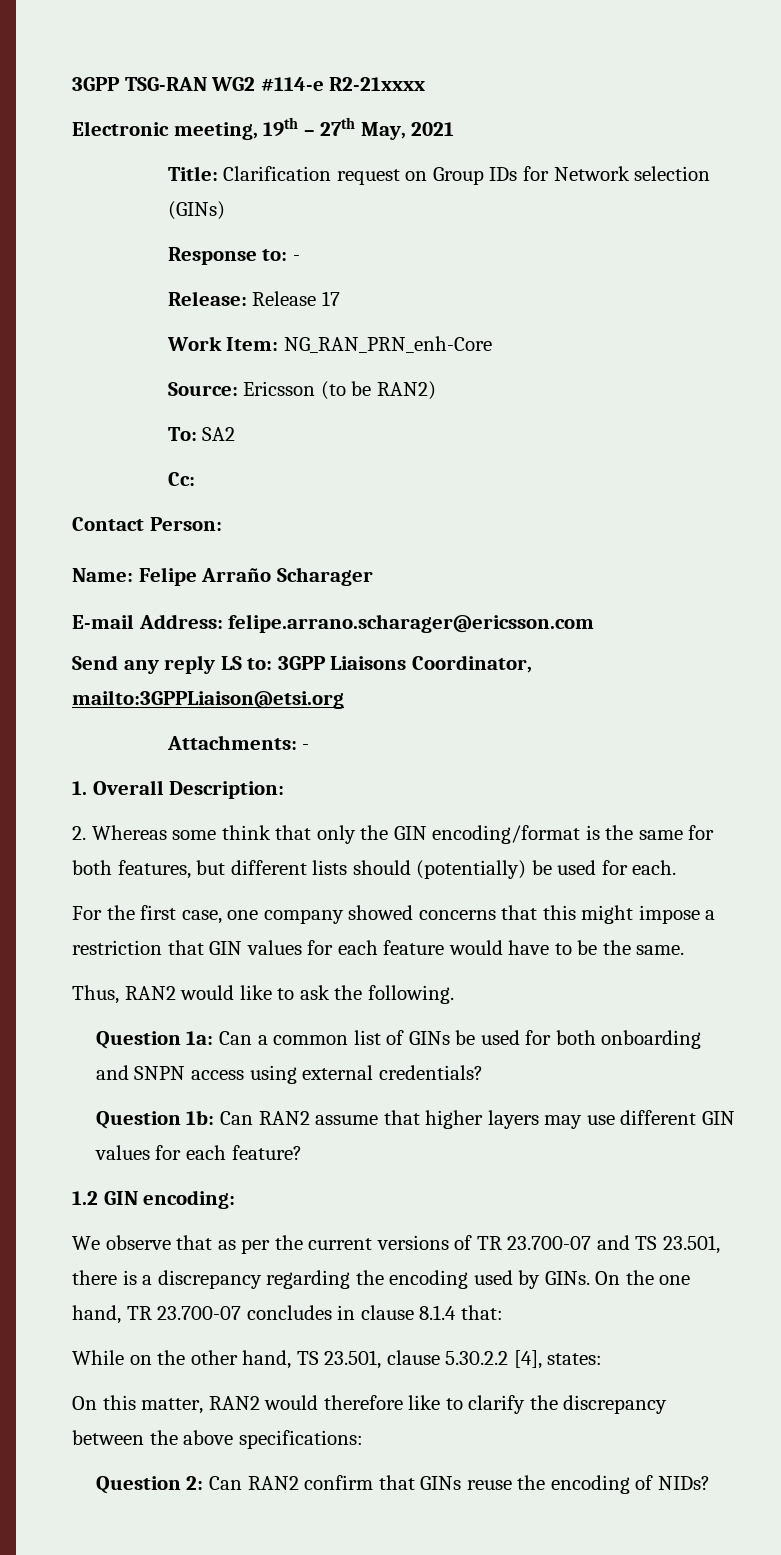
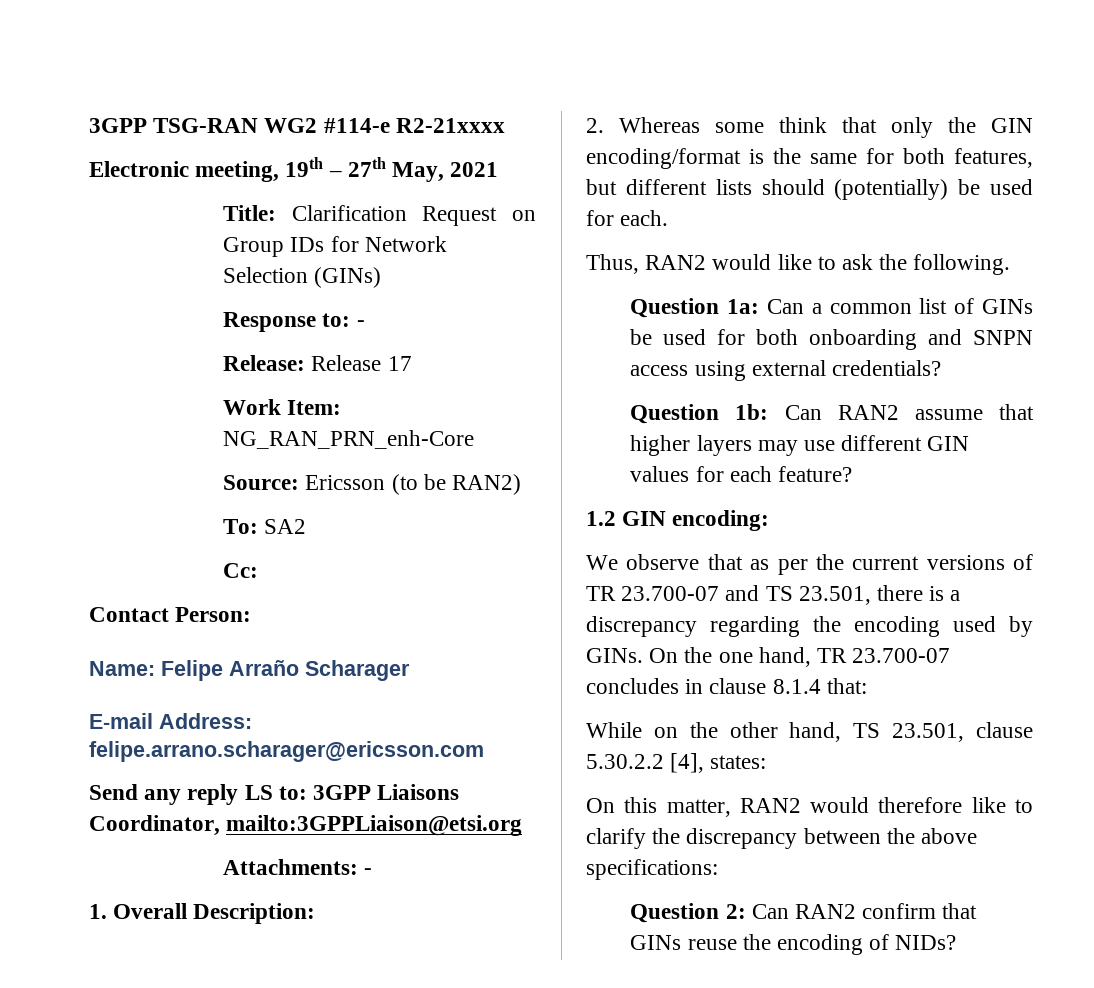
- Title: Clarification request on Group IDs for Network selection (GINs)
+ Title: Clarification Request on Group IDs for Network Selection (GINs)
- For the first case, one company showed concerns that this might impose a restriction that GIN values for each feature would have to be the same.

